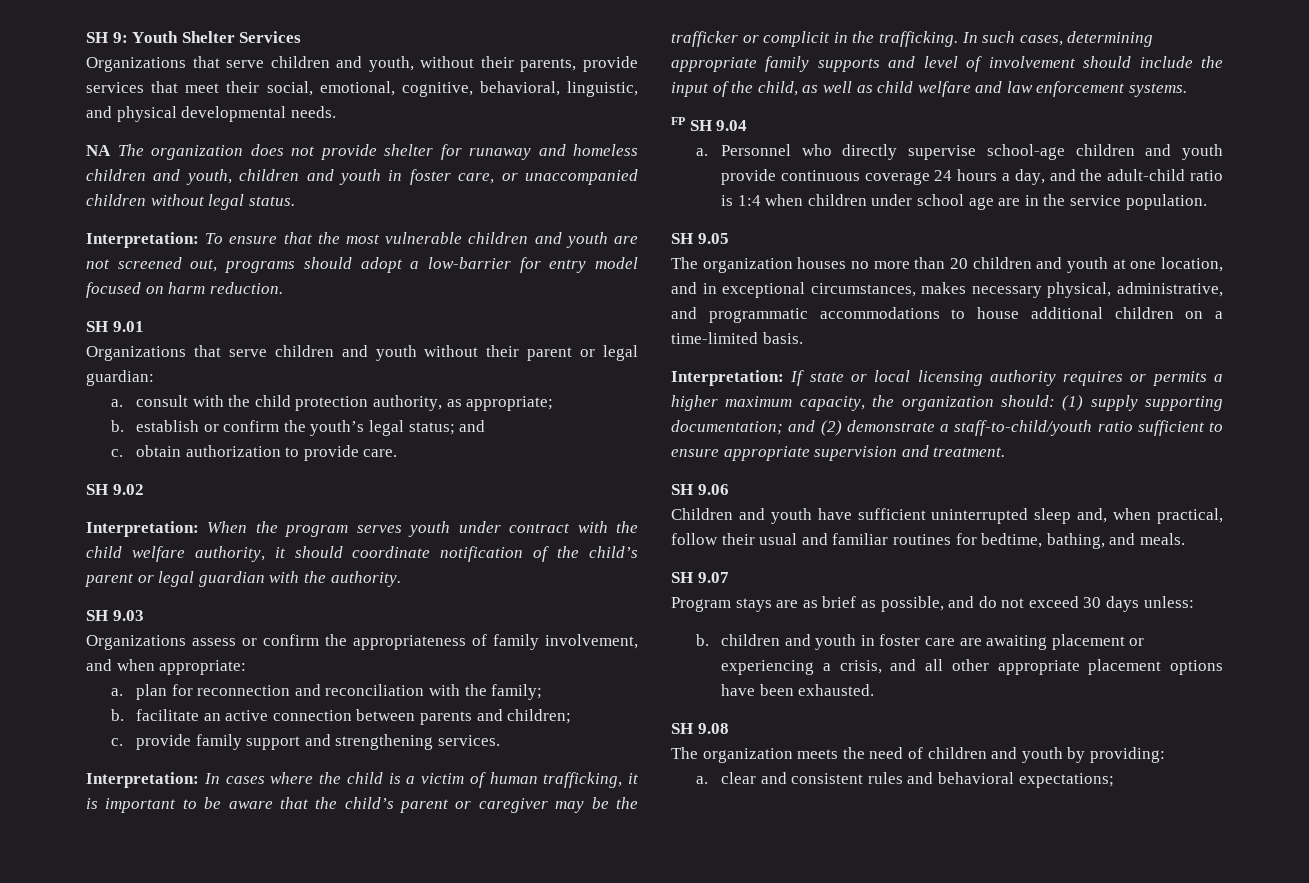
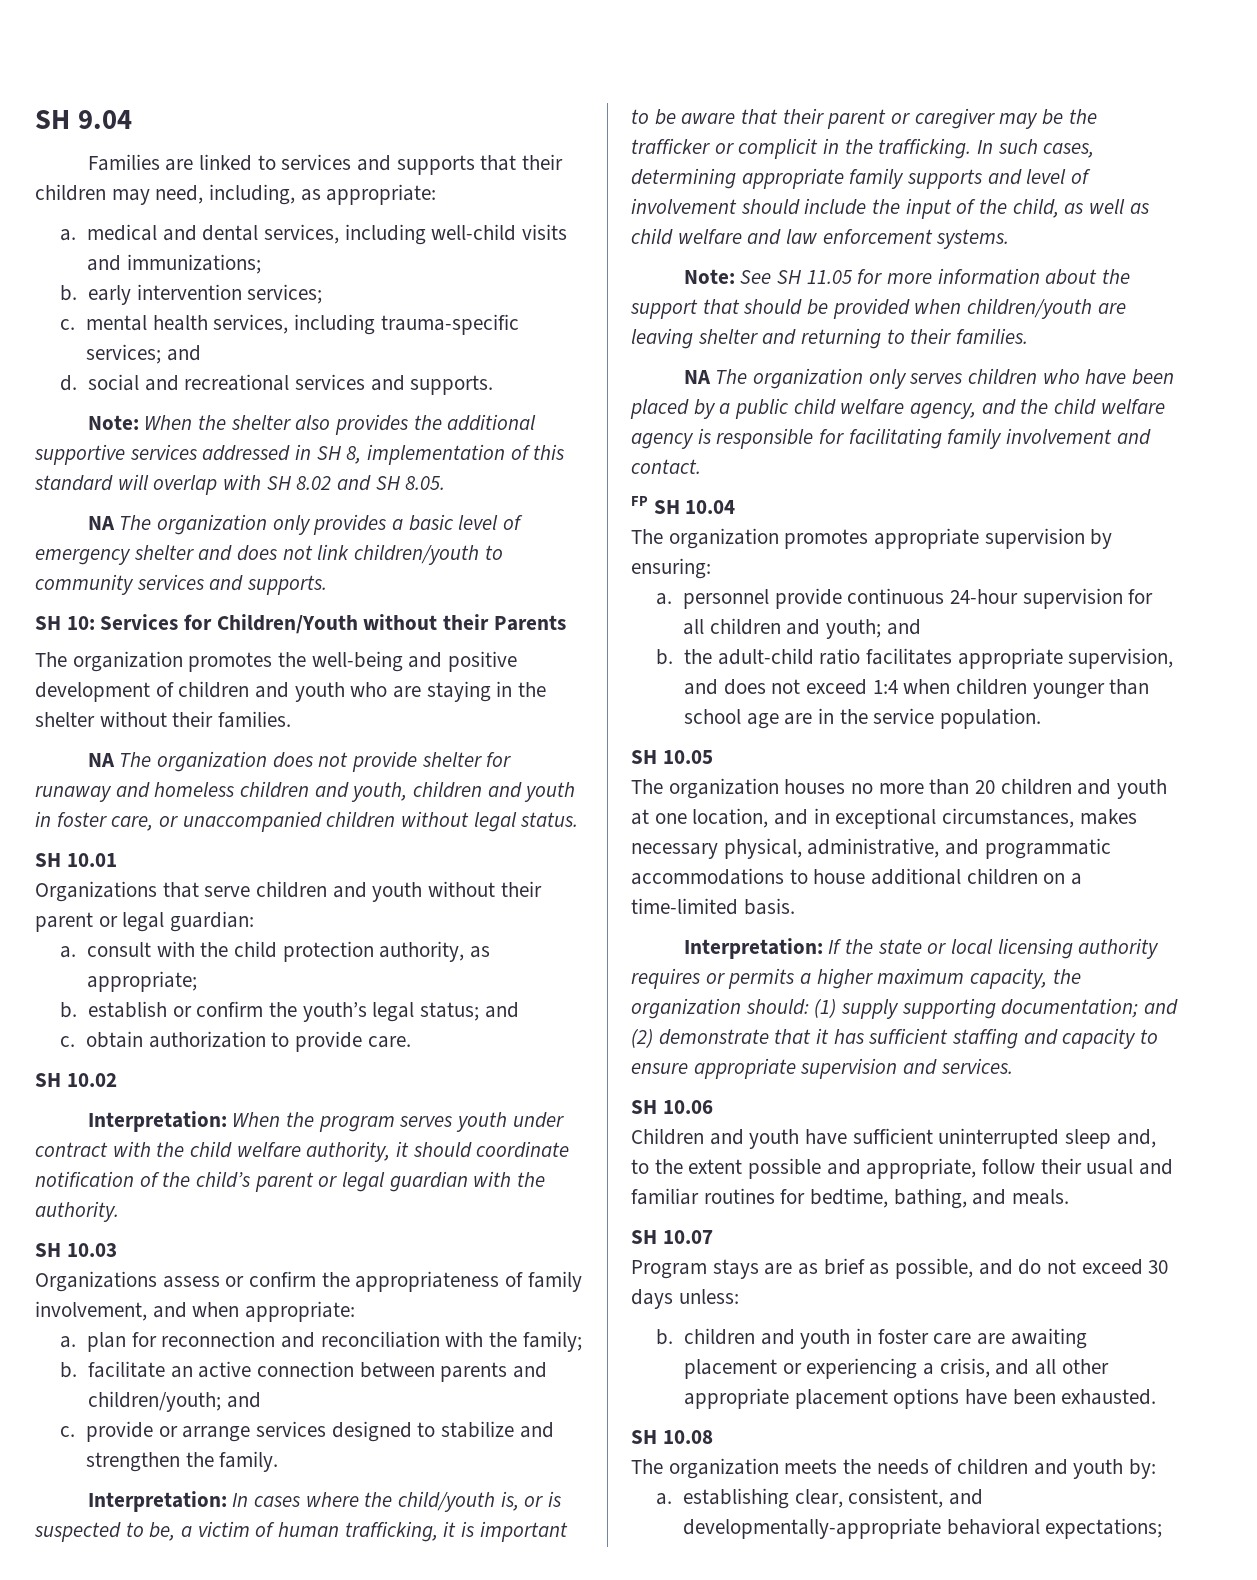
- SH 9: Youth Shelter Services
- Organizations that serve children and youth, without their parents, provide services that meet their social, emotional, cognitive, behavioral, linguistic, and physical developmental needs.
+ SH 9.04
+ Families are linked to services and supports that their children may need, including, as appropriate:
+ a. medical and dental services, including well-child visits and immunizations;
+ b. early intervention services;
+ c. mental health services, including trauma-specific services; and
+ d. social and recreational services and supports.
+ Note: When the shelter also provides the additional supportive services addressed in SH 8, implementation of this standard will overlap with SH 8.02 and SH 8.05.
+ NA The organization only provides a basic level of emergency shelter and does not link children/youth to community services and supports.
+ SH 10: Services for Children/Youth without their Parents
+ The organization promotes the well-being and positive development of children and youth who are staying in the shelter without their families.
- Interpretation: To ensure that the most vulnerable children and youth are not screened out, programs should adopt a low-barrier for entry model focused on harm reduction.
- SH 9.01
+ SH 10.01
- SH 9.02
+ SH 10.02
- SH 9.03
+ SH 10.03
- b. facilitate an active connection between parents and children;
+ b. facilitate an active connection between parents and children/youth; and
- c. provide family support and strengthening services.
+ c. provide or arrange services designed to stabilize and strengthen the family.
- Interpretation: In cases where the child is a victim of human trafficking, it is important to be aware that the child’s parent or caregiver may be the trafficker or complicit in the trafficking.
+ Interpretation: In cases where the child/youth is, or is suspected to be, a victim of human trafficking, it is important to be aware that their parent or caregiver may be the trafficker or complicit in the trafficking.
- FP SH 9.04
- a. Personnel who directly supervise school-age children and youth provide continuous coverage 24 hours a day, and the adult-child ratio is 1:4 when children under school age are in the service population.
+ Note: See SH 11.05 for more information about the support that should be provided when children/youth are leaving shelter and returning to their families.
+ NA The organization only serves children who have been placed by a public child welfare agency, and the child welfare agency is responsible for facilitating family involvement and contact.
+ FP SH 10.04
+ The organization promotes appropriate supervision by ensuring:
+ a. personnel provide continuous 24-hour supervision for all children and youth; and
+ b. the adult-child ratio facilitates appropriate supervision, and does not exceed 1:4 when children younger than school age are in the service population.
- SH 9.05
+ SH 10.05
- Interpretation: If state or local licensing authority requires or permits a higher maximum capacity, the organization should: (1) supply supporting documentation; and (2) demonstrate a staff-to-child/youth ratio sufficient to ensure appropriate supervision and treatment.
- SH 9.06
+ Interpretation: If the state or local licensing authority requires or permits a higher maximum capacity, the organization should: (1) supply supporting documentation; and (2) demonstrate that it has sufficient staffing and capacity to ensure appropriate supervision and services.
+ SH 10.06
- Children and youth have sufficient uninterrupted sleep and, when practical, follow their usual and familiar routines for bedtime, bathing, and meals.
+ Children and youth have sufficient uninterrupted sleep and, to the extent possible and appropriate, follow their usual and familiar routines for bedtime, bathing, and meals.
- SH 9.07
+ SH 10.07
- SH 9.08
+ SH 10.08
- The organization meets the need of children and youth by providing:
- a. clear and consistent rules and behavioral expectations;
+ The organization meets the needs of children and youth by:
+ a. establishing clear, consistent, and developmentally-appropriate behavioral expectations;

